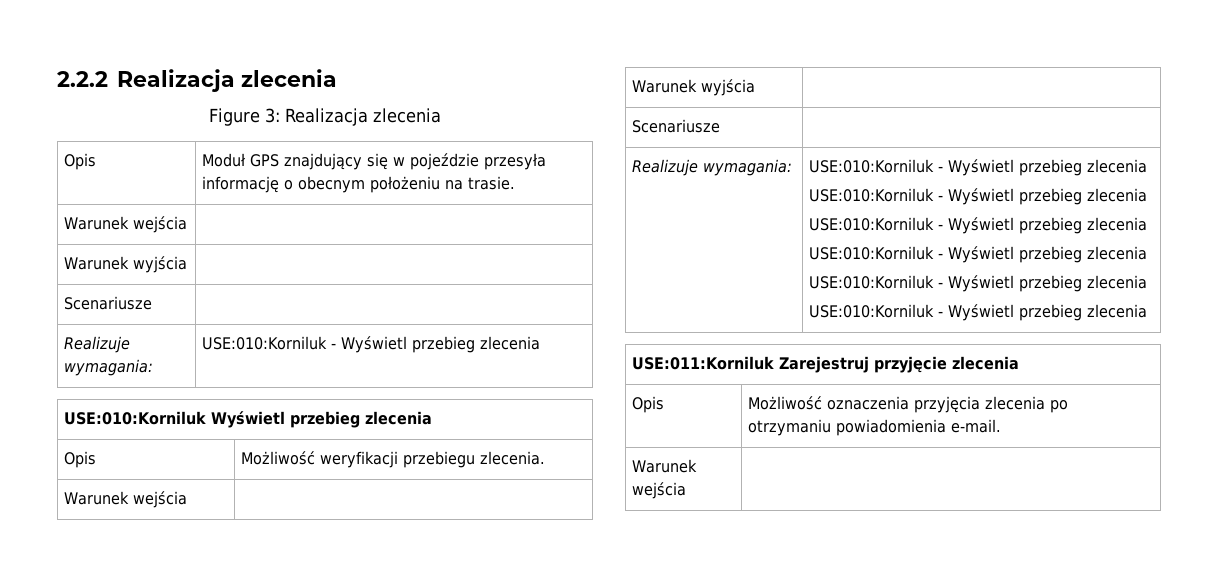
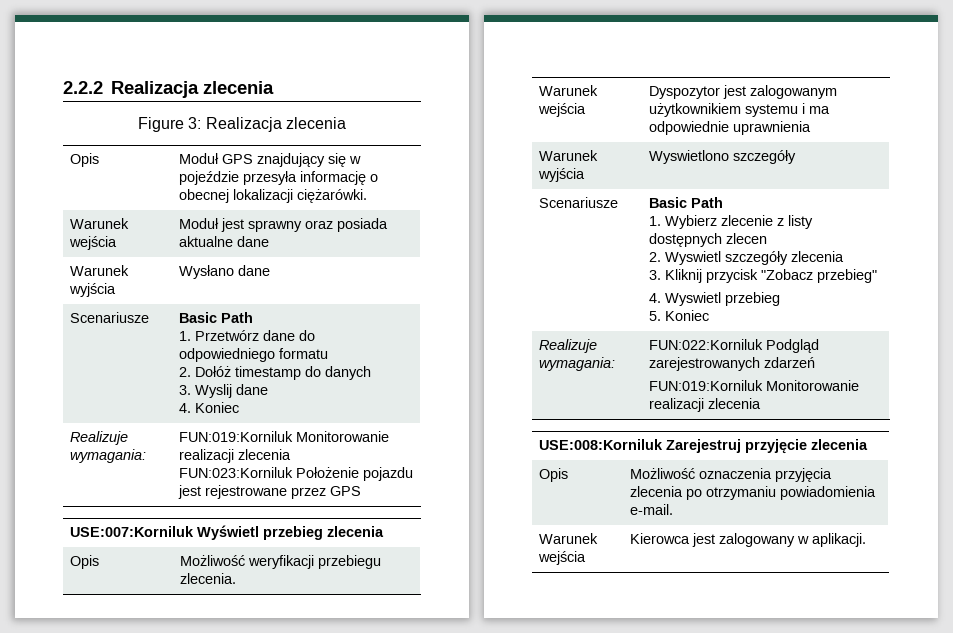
- Opis | Moduł GPS znajdujący się w pojeździe przesyła informację o obecnym położeniu na trasie.
- Warunek wejścia |
- Warunek wyjścia |
- Scenariusze |
- Realizuje wymagania: | USE:010:Korniluk - Wyświetl przebieg zlecenia
- USE:010:Korniluk Wyświetl przebieg zlecenia
+ Opis | Moduł GPS znajdujący się w pojeździe przesyła informację o obecnej lokalizacji ciężarówki.
+ Warunek wejścia | Moduł jest sprawny oraz posiada aktualne dane
+ Warunek wyjścia | Wysłano dane
+ Scenariusze | Basic Path
+ 1. Przetwórz dane do odpowiedniego formatu
+ 2. Dołóż timestamp do danych
+ 3. Wyslij dane
+ 4. Koniec
+ Realizuje wymagania: | FUN:019:Korniluk Monitorowanie realizacji zlecenia
+ FUN:023:Korniluk Położenie pojazdu jest rejestrowane przez GPS
+ USE:007:Korniluk Wyświetl przebieg zlecenia
  Opis | Możliwość weryfikacji przebiegu zlecenia.
- Warunek wejścia |
- Warunek wyjścia |
- Scenariusze |
- Realizuje wymagania: | USE:010:Korniluk - Wyświetl przebieg zlecenia
- USE:010:Korniluk - Wyświetl przebieg zlecenia
- USE:010:Korniluk - Wyświetl przebieg zlecenia
- USE:010:Korniluk - Wyświetl przebieg zlecenia
- USE:010:Korniluk - Wyświetl przebieg zlecenia
- USE:010:Korniluk - Wyświetl przebieg zlecenia
- USE:011:Korniluk Zarejestruj przyjęcie zlecenia
+ Warunek wejścia | Dyspozytor jest zalogowanym użytkownikiem systemu i ma odpowiednie uprawnienia
+ Warunek wyjścia | Wyswietlono szczegóły
+ Scenariusze | Basic Path
+ 1. Wybierz zlecenie z listy dostępnych zlecen
+ 2. Wyswietl szczegóły zlecenia
+ 3. Kliknij przycisk "Zobacz przebieg"
+ 4. Wyswietl przebieg
+ 5. Koniec
+ Realizuje wymagania: | FUN:022:Korniluk Podgląd zarejestrowanych zdarzeń
+ FUN:019:Korniluk Monitorowanie realizacji zlecenia
+ USE:008:Korniluk Zarejestruj przyjęcie zlecenia
  Opis | Możliwość oznaczenia przyjęcia zlecenia po otrzymaniu powiadomienia e-mail.
- Warunek wejścia |
+ Warunek wejścia | Kierowca jest zalogowany w aplikacji.

